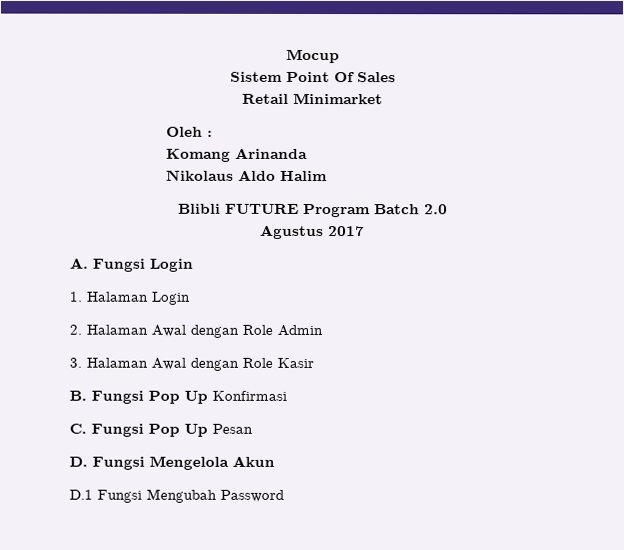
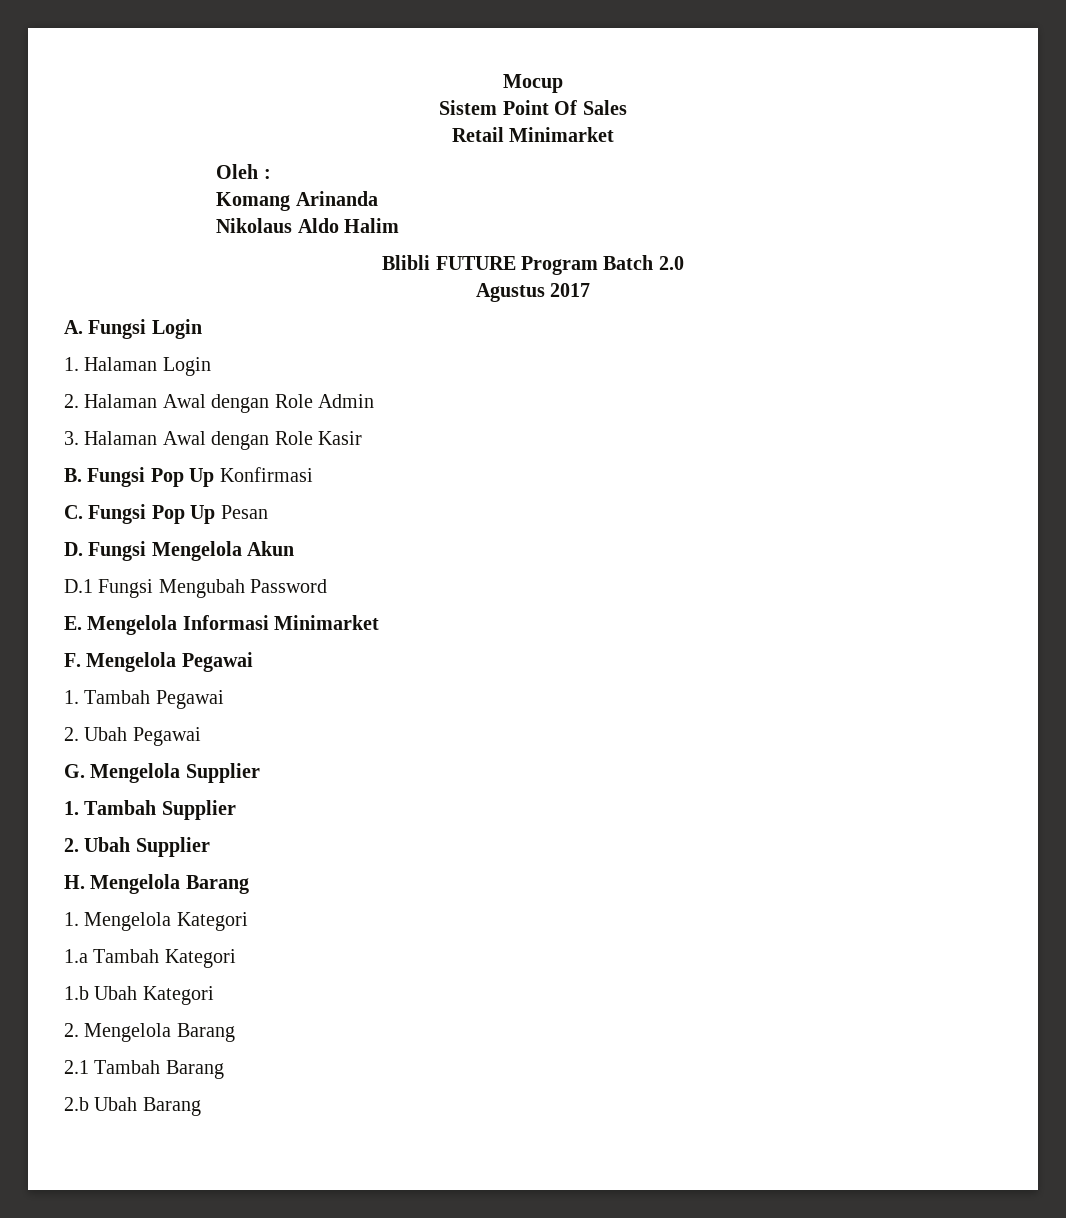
+ E. Mengelola Informasi Minimarket
+ F. Mengelola Pegawai
+ 1. Tambah Pegawai
+ 2. Ubah Pegawai
+ G. Mengelola Supplier
+ 1. Tambah Supplier
+ 2. Ubah Supplier
+ H. Mengelola Barang
+ 1. Mengelola Kategori
+ 1.a Tambah Kategori
+ 1.b Ubah Kategori
+ 2. Mengelola Barang
+ 2.1 Tambah Barang
+ 2.b Ubah Barang

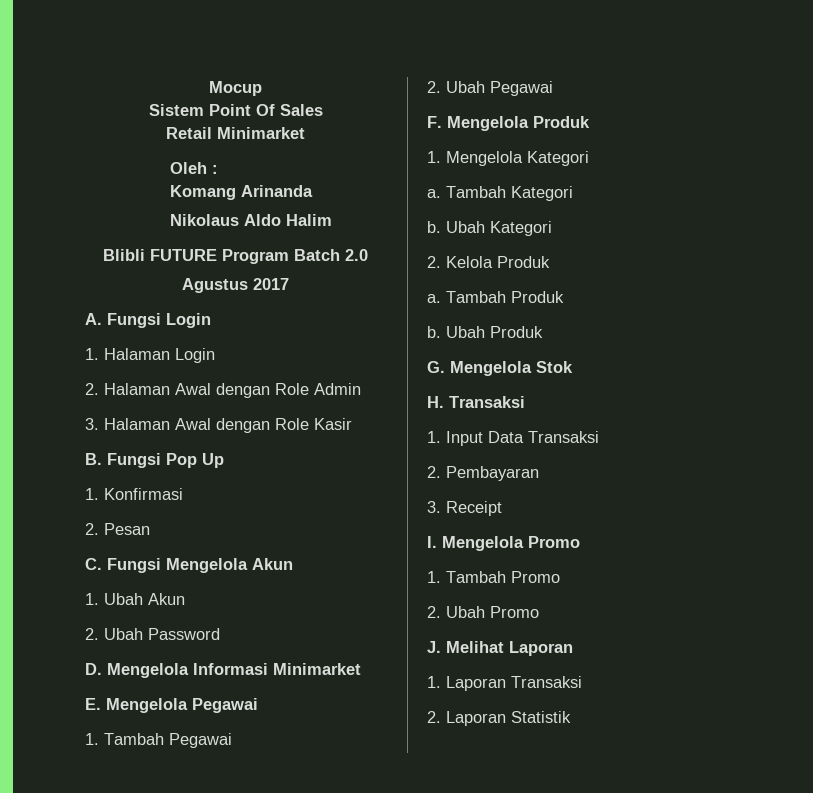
- B. Fungsi Pop Up Konfirmasi
+ B. Fungsi Pop Up
+ 1. Konfirmasi
- C. Fungsi Pop Up Pesan
+ 2. Pesan
- D. Fungsi Mengelola Akun
+ C. Fungsi Mengelola Akun
- D.1 Fungsi Mengubah Password
+ 1. Ubah Akun
+ 2. Ubah Password
- E. Mengelola Informasi Minimarket
+ D. Mengelola Informasi Minimarket
- F. Mengelola Pegawai
+ E. Mengelola Pegawai
- G. Mengelola Supplier
- 1. Tambah Supplier
- 2. Ubah Supplier
- H. Mengelola Barang
+ F. Mengelola Produk
- 1.a Tambah Kategori
+ a. Tambah Kategori
- 1.b Ubah Kategori
+ b. Ubah Kategori
- 2. Mengelola Barang
- 2.1 Tambah Barang
- 2.b Ubah Barang
+ 2. Kelola Produk
+ a. Tambah Produk
+ b. Ubah Produk
+ G. Mengelola Stok
+ H. Transaksi
+ 1. Input Data Transaksi
+ 2. Pembayaran
+ 3. Receipt
+ I. Mengelola Promo
+ 1. Tambah Promo
+ 2. Ubah Promo
+ J. Melihat Laporan
+ 1. Laporan Transaksi
+ 2. Laporan Statistik

